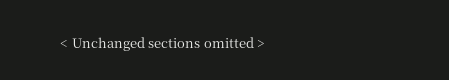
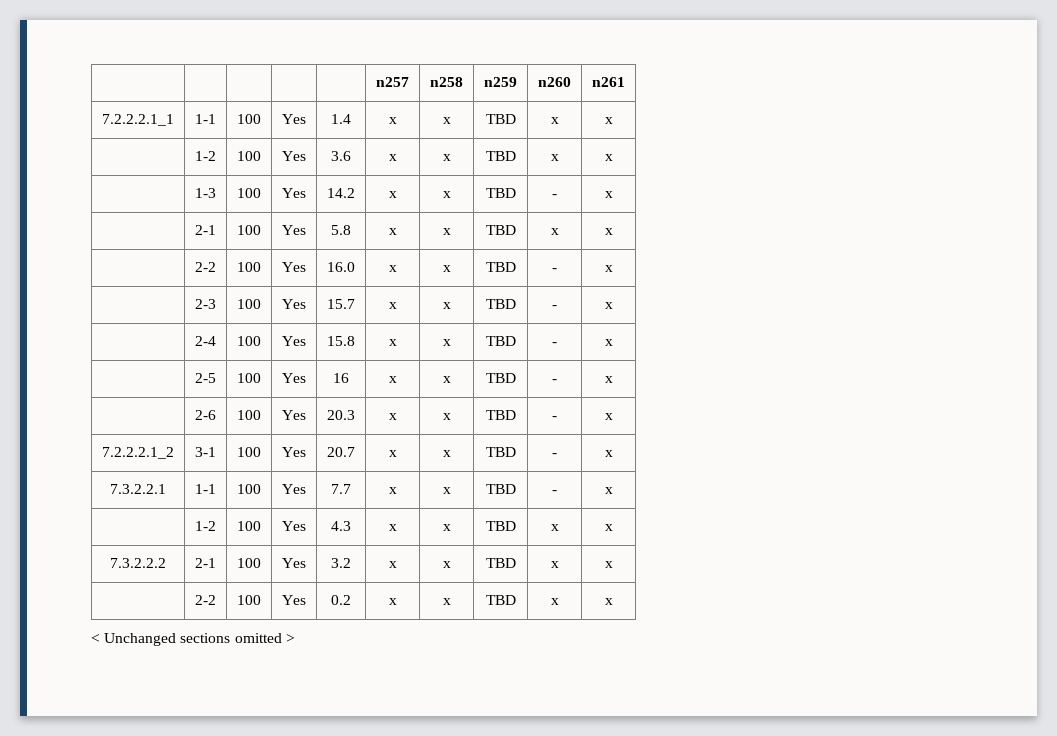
+ | | | | | n257 | n258 | n259 | n260 | n261
+ 7.2.2.2.1_1 | 1-1 | 100 | Yes | 1.4 | x | x | TBD | x | x
+ | 1-2 | 100 | Yes | 3.6 | x | x | TBD | x | x
+ | 1-3 | 100 | Yes | 14.2 | x | x | TBD | - | x
+ | 2-1 | 100 | Yes | 5.8 | x | x | TBD | x | x
+ | 2-2 | 100 | Yes | 16.0 | x | x | TBD | - | x
+ | 2-3 | 100 | Yes | 15.7 | x | x | TBD | - | x
+ | 2-4 | 100 | Yes | 15.8 | x | x | TBD | - | x
+ | 2-5 | 100 | Yes | 16 | x | x | TBD | - | x
+ | 2-6 | 100 | Yes | 20.3 | x | x | TBD | - | x
+ 7.2.2.2.1_2 | 3-1 | 100 | Yes | 20.7 | x | x | TBD | - | x
+ 7.3.2.2.1 | 1-1 | 100 | Yes | 7.7 | x | x | TBD | - | x
+ | 1-2 | 100 | Yes | 4.3 | x | x | TBD | x | x
+ 7.3.2.2.2 | 2-1 | 100 | Yes | 3.2 | x | x | TBD | x | x
+ | 2-2 | 100 | Yes | 0.2 | x | x | TBD | x | x

